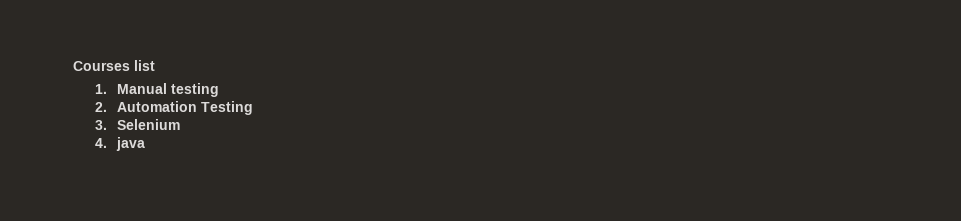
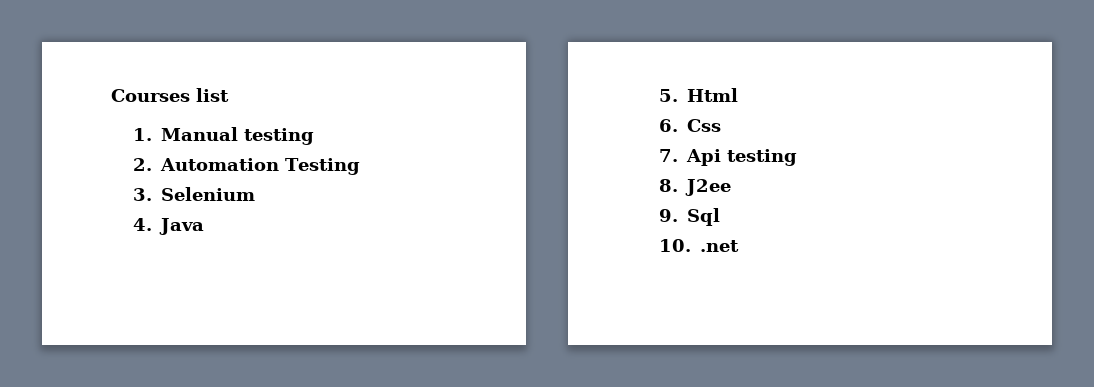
- 4. java
+ 4. Java
+ 5. Html
+ 6. Css
+ 7. Api testing
+ 8. J2ee
+ 9. Sql
+ 10. .net

